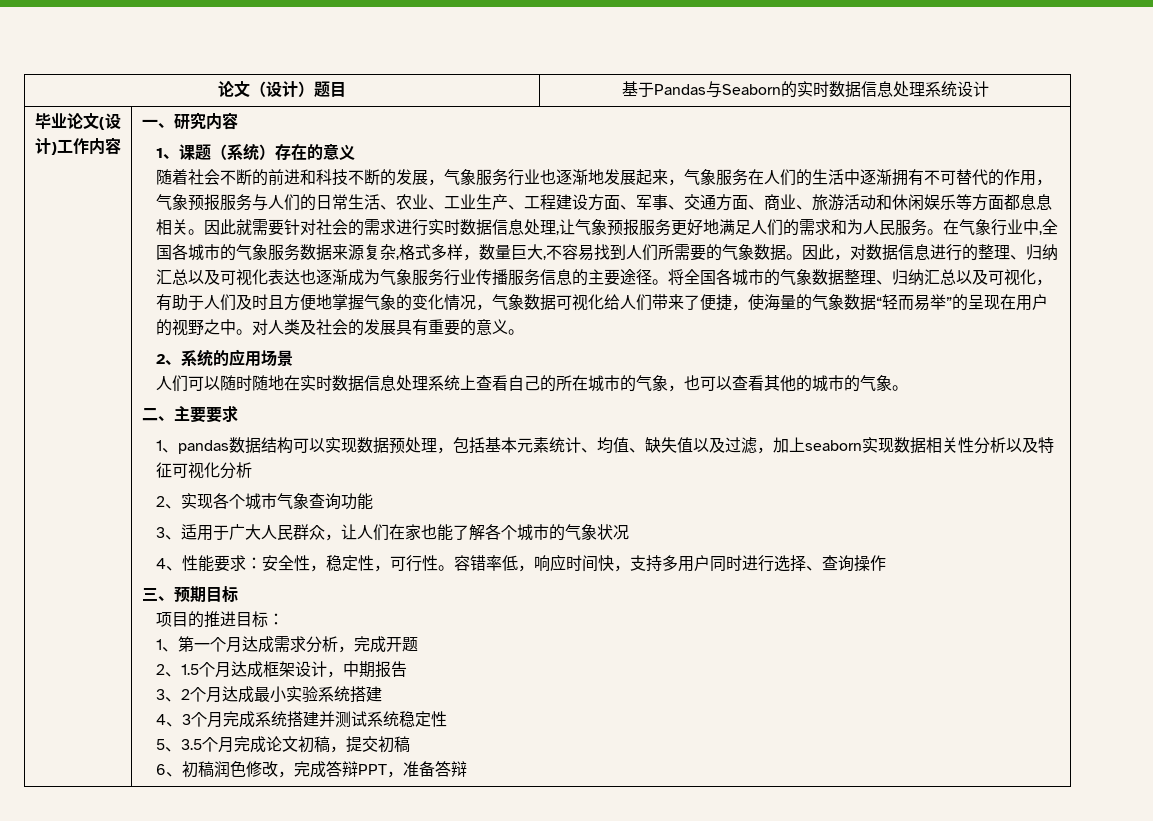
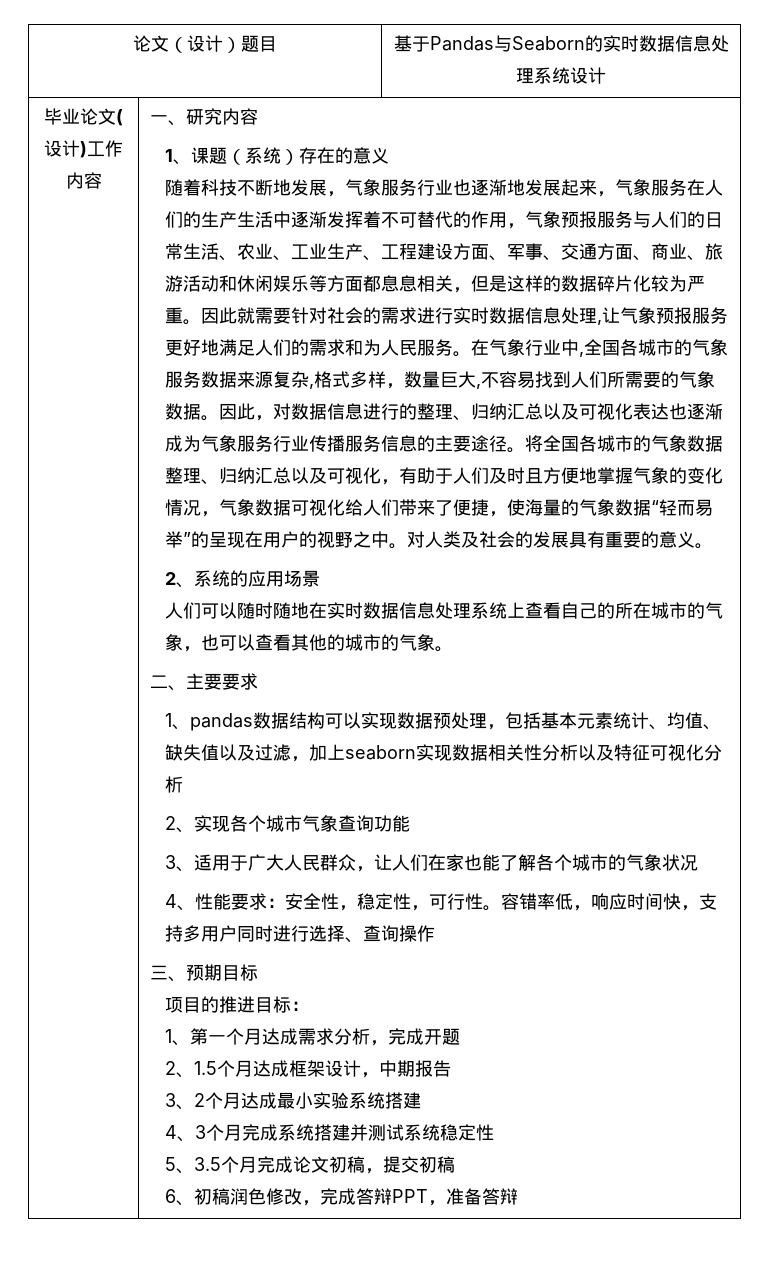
- 随着社会不断的前进和科技不断的发展，气象服务行业也逐渐地发展起来，气象服务在人们的生活中逐渐拥有不可替代的作用，气象预报服务与人们的日常生活、农业、工业生产、工程建设方面、军事、交通方面、商业、旅游活动和休闲娱乐等方面都息息相关。
+ 随着科技不断地发展，气象服务行业也逐渐地发展起来，气象服务在人们的生产生活中逐渐发挥着不可替代的作用，气象预报服务与人们的日常生活、农业、工业生产、工程建设方面、军事、交通方面、商业、旅游活动和休闲娱乐等方面都息息相关，但是这样的数据碎片化较为严重。

